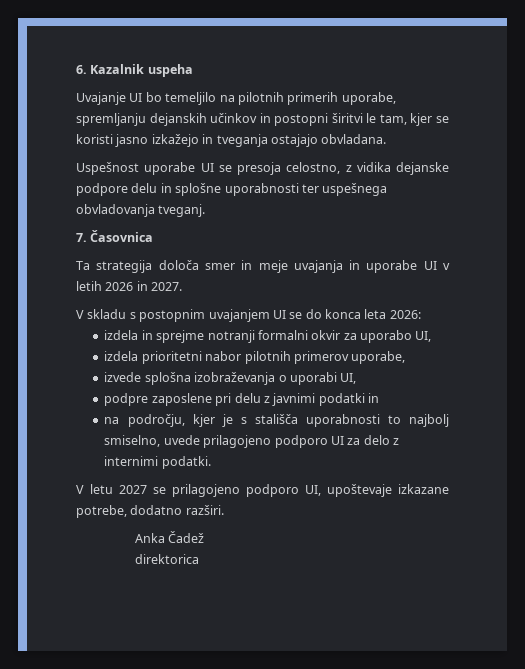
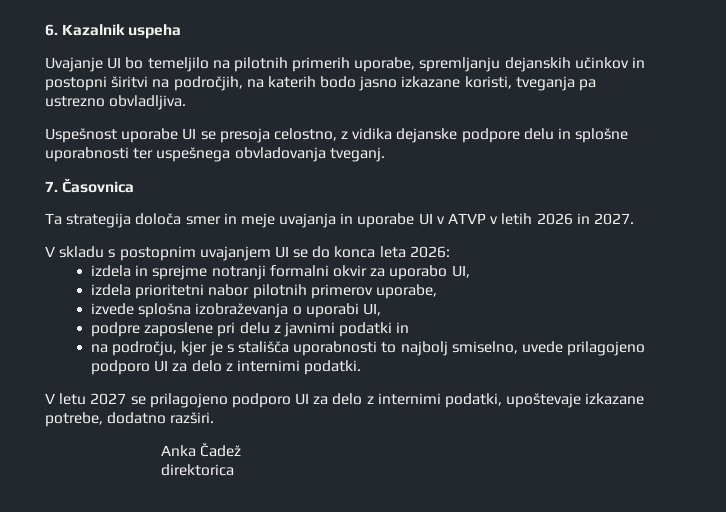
- Uvajanje UI bo temeljilo na pilotnih primerih uporabe, spremljanju dejanskih učinkov in postopni širitvi le tam, kjer se koristi jasno izkažejo in tveganja ostajajo obvladana.
+ Uvajanje UI bo temeljilo na pilotnih primerih uporabe, spremljanju dejanskih učinkov in postopni širitvi na področjih, na katerih bodo jasno izkazane koristi, tveganja pa ustrezno obvladljiva.
- Ta strategija določa smer in meje uvajanja in uporabe UI v letih 2026 in 2027.
+ Ta strategija določa smer in meje uvajanja in uporabe UI v ATVP v letih 2026 in 2027.
- V letu 2027 se prilagojeno podporo UI, upoštevaje izkazane potrebe, dodatno razširi.
+ V letu 2027 se prilagojeno podporo UI za delo z internimi podatki, upoštevaje izkazane potrebe, dodatno razširi.

